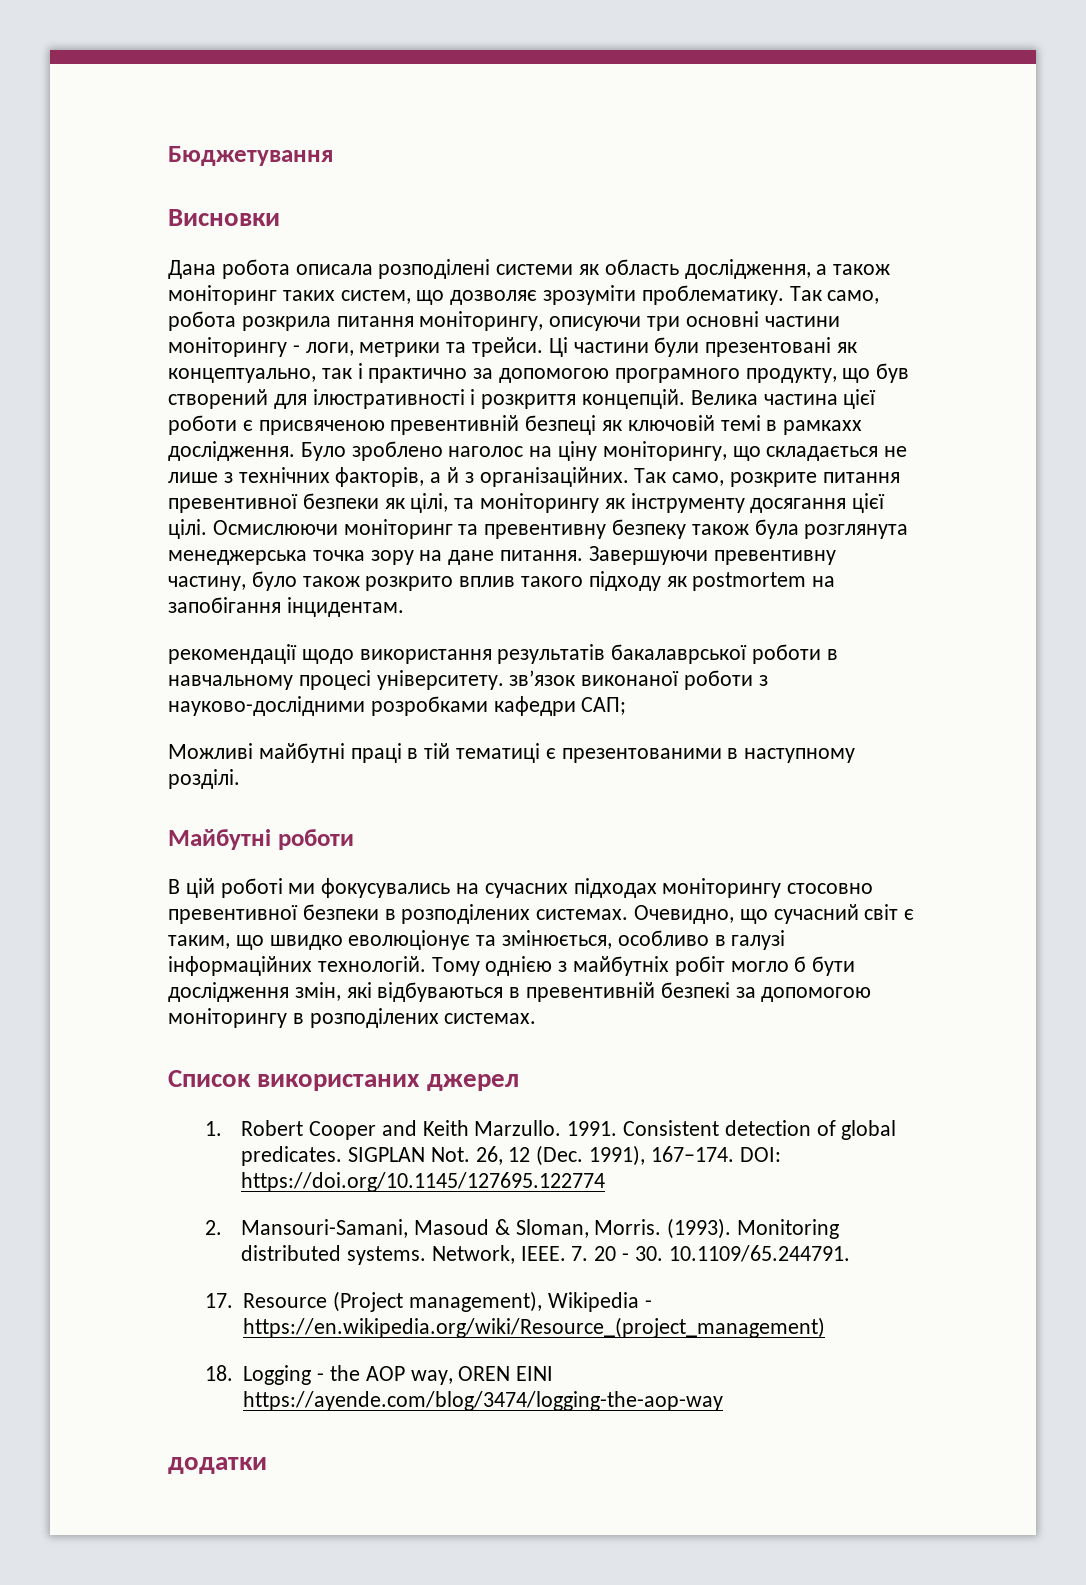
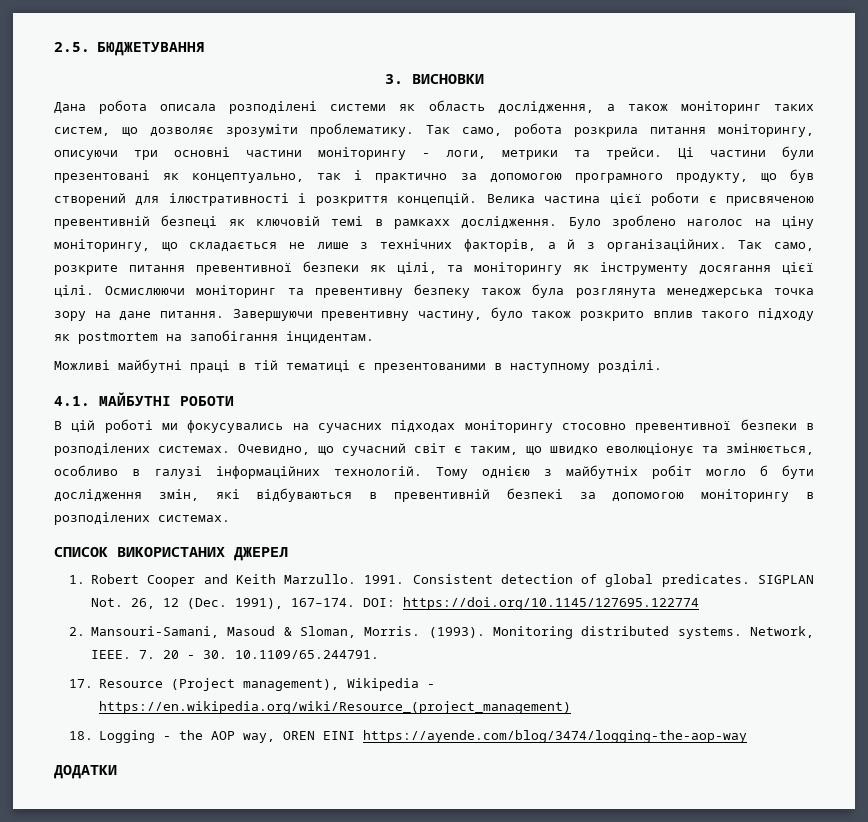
- Бюджетування
- Висновки
+ 2.5. БЮДЖЕТУВАННЯ
+ 3. ВИСНОВКИ
- рекомендації щодо використання результатів бакалаврської роботи в навчальному процесі університету. зв’язок виконаної роботи з науково-дослідними розробками кафедри САП;
- Майбутні роботи
+ 4.1. МАЙБУТНІ РОБОТИ
- Список використаних джерел
+ СПИСОК ВИКОРИСТАНИХ ДЖЕРЕЛ
- додатки
+ ДОДАТКИ

